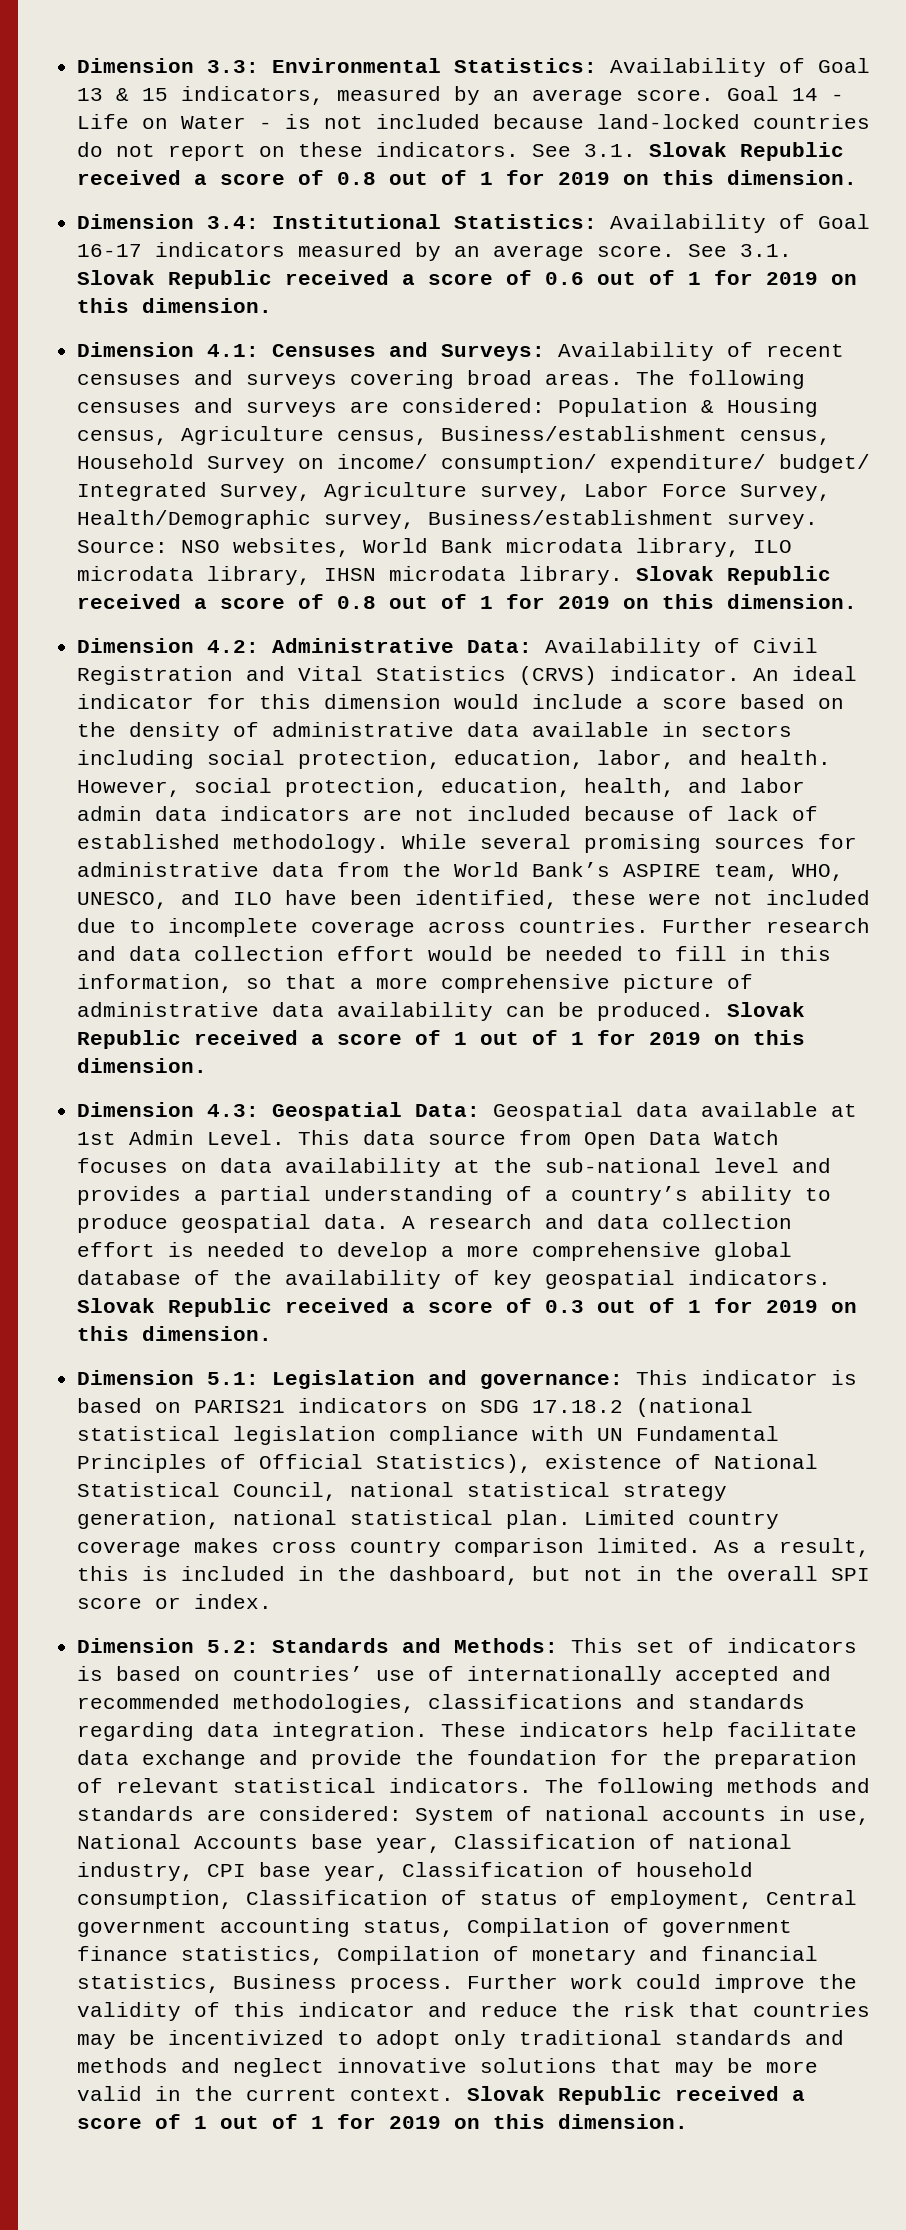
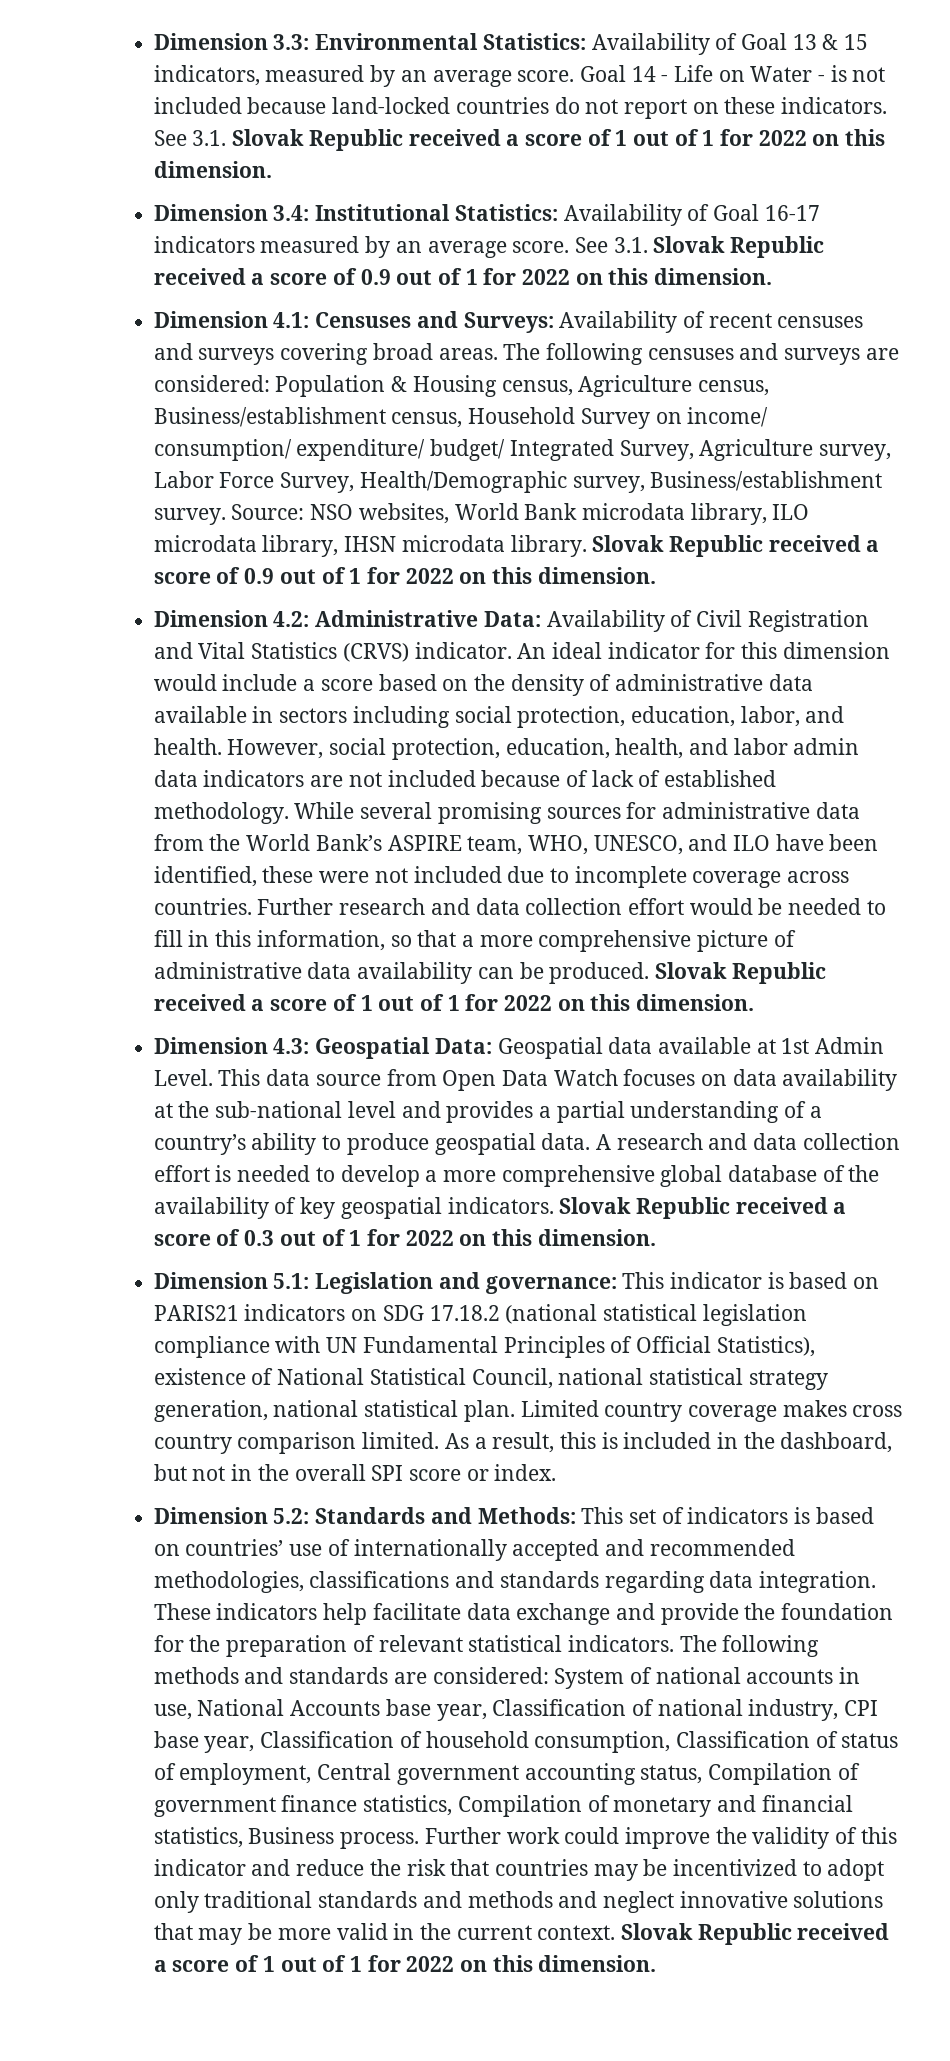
- See 3.1. Slovak Republic received a score of 0.8 out of 1 for 2019 on this dimension.
+ See 3.1. Slovak Republic received a score of 1 out of 1 for 2022 on this dimension.
- See 3.1. Slovak Republic received a score of 0.6 out of 1 for 2019 on this dimension.
+ See 3.1. Slovak Republic received a score of 0.9 out of 1 for 2022 on this dimension.
- Source: NSO websites, World Bank microdata library, ILO microdata library, IHSN microdata library. Slovak Republic received a score of 0.8 out of 1 for 2019 on this dimension.
+ Source: NSO websites, World Bank microdata library, ILO microdata library, IHSN microdata library. Slovak Republic received a score of 0.9 out of 1 for 2022 on this dimension.
- Further research and data collection effort would be needed to fill in this information, so that a more comprehensive picture of administrative data availability can be produced. Slovak Republic received a score of 1 out of 1 for 2019 on this dimension.
+ Further research and data collection effort would be needed to fill in this information, so that a more comprehensive picture of administrative data availability can be produced. Slovak Republic received a score of 1 out of 1 for 2022 on this dimension.
- Slovak Republic received a score of 0.3 out of 1 for 2019 on this dimension.
+ Slovak Republic received a score of 0.3 out of 1 for 2022 on this dimension.
- Further work could improve the validity of this indicator and reduce the risk that countries may be incentivized to adopt only traditional standards and methods and neglect innovative solutions that may be more valid in the current context. Slovak Republic received a score of 1 out of 1 for 2019 on this dimension.
+ Further work could improve the validity of this indicator and reduce the risk that countries may be incentivized to adopt only traditional standards and methods and neglect innovative solutions that may be more valid in the current context. Slovak Republic received a score of 1 out of 1 for 2022 on this dimension.

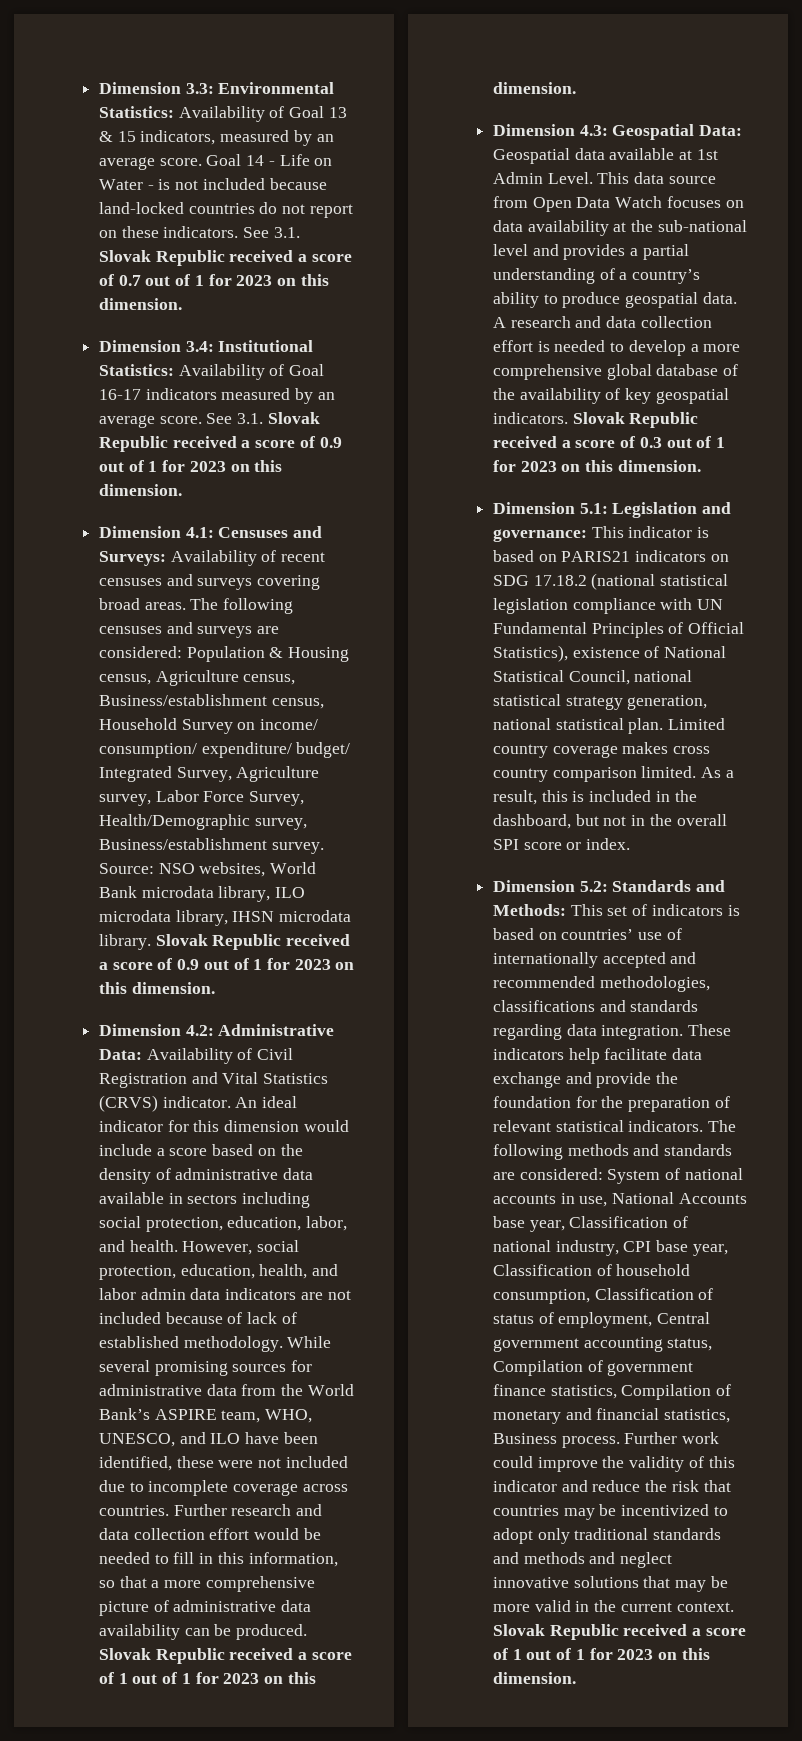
- See 3.1. Slovak Republic received a score of 1 out of 1 for 2022 on this dimension.
+ See 3.1. Slovak Republic received a score of 0.7 out of 1 for 2023 on this dimension.
- See 3.1. Slovak Republic received a score of 0.9 out of 1 for 2022 on this dimension.
+ See 3.1. Slovak Republic received a score of 0.9 out of 1 for 2023 on this dimension.
- Source: NSO websites, World Bank microdata library, ILO microdata library, IHSN microdata library. Slovak Republic received a score of 0.9 out of 1 for 2022 on this dimension.
+ Source: NSO websites, World Bank microdata library, ILO microdata library, IHSN microdata library. Slovak Republic received a score of 0.9 out of 1 for 2023 on this dimension.
- Further research and data collection effort would be needed to fill in this information, so that a more comprehensive picture of administrative data availability can be produced. Slovak Republic received a score of 1 out of 1 for 2022 on this dimension.
+ Further research and data collection effort would be needed to fill in this information, so that a more comprehensive picture of administrative data availability can be produced. Slovak Republic received a score of 1 out of 1 for 2023 on this dimension.
- Slovak Republic received a score of 0.3 out of 1 for 2022 on this dimension.
+ Slovak Republic received a score of 0.3 out of 1 for 2023 on this dimension.
- Further work could improve the validity of this indicator and reduce the risk that countries may be incentivized to adopt only traditional standards and methods and neglect innovative solutions that may be more valid in the current context. Slovak Republic received a score of 1 out of 1 for 2022 on this dimension.
+ Further work could improve the validity of this indicator and reduce the risk that countries may be incentivized to adopt only traditional standards and methods and neglect innovative solutions that may be more valid in the current context. Slovak Republic received a score of 1 out of 1 for 2023 on this dimension.

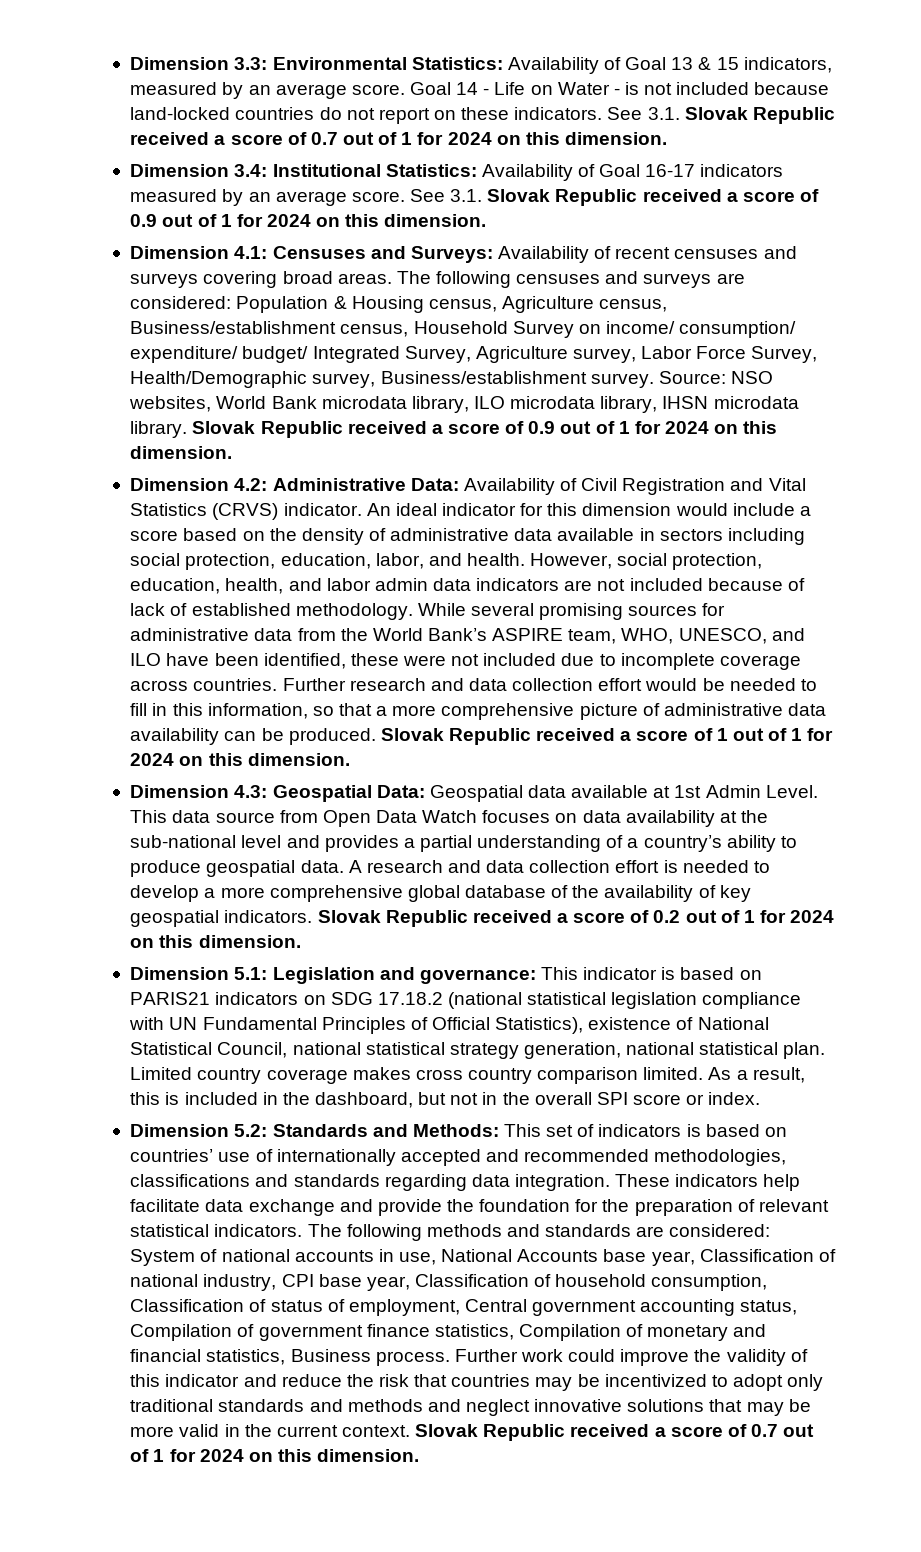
- See 3.1. Slovak Republic received a score of 0.7 out of 1 for 2023 on this dimension.
+ See 3.1. Slovak Republic received a score of 0.7 out of 1 for 2024 on this dimension.
- See 3.1. Slovak Republic received a score of 0.9 out of 1 for 2023 on this dimension.
+ See 3.1. Slovak Republic received a score of 0.9 out of 1 for 2024 on this dimension.
- Source: NSO websites, World Bank microdata library, ILO microdata library, IHSN microdata library. Slovak Republic received a score of 0.9 out of 1 for 2023 on this dimension.
+ Source: NSO websites, World Bank microdata library, ILO microdata library, IHSN microdata library. Slovak Republic received a score of 0.9 out of 1 for 2024 on this dimension.
- Further research and data collection effort would be needed to fill in this information, so that a more comprehensive picture of administrative data availability can be produced. Slovak Republic received a score of 1 out of 1 for 2023 on this dimension.
+ Further research and data collection effort would be needed to fill in this information, so that a more comprehensive picture of administrative data availability can be produced. Slovak Republic received a score of 1 out of 1 for 2024 on this dimension.
- Slovak Republic received a score of 0.3 out of 1 for 2023 on this dimension.
+ Slovak Republic received a score of 0.2 out of 1 for 2024 on this dimension.
- Further work could improve the validity of this indicator and reduce the risk that countries may be incentivized to adopt only traditional standards and methods and neglect innovative solutions that may be more valid in the current context. Slovak Republic received a score of 1 out of 1 for 2023 on this dimension.
+ Further work could improve the validity of this indicator and reduce the risk that countries may be incentivized to adopt only traditional standards and methods and neglect innovative solutions that may be more valid in the current context. Slovak Republic received a score of 0.7 out of 1 for 2024 on this dimension.

